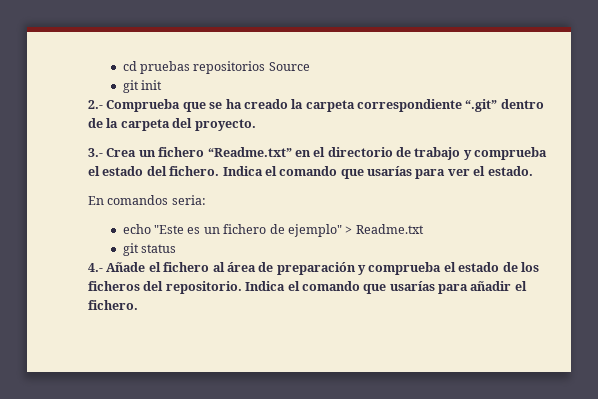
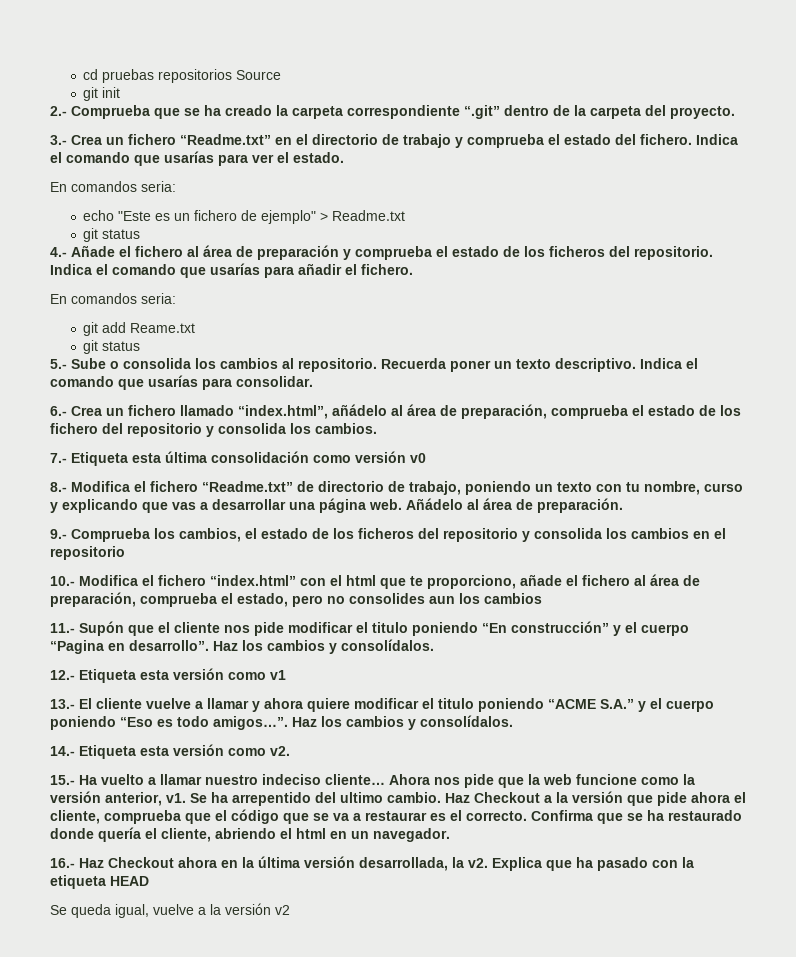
  Indica el comando que usarías para añadir el fichero.
+ En comandos seria:
+ git add Reame.txt
+ git status
+ 5.- Sube o consolida los cambios al repositorio. Recuerda poner un texto descriptivo. Indica el comando que usarías para consolidar.
+ 6.- Crea un fichero llamado “index.html”, añádelo al área de preparación, comprueba el estado de los fichero del repositorio y consolida los cambios.
+ 7.- Etiqueta esta última consolidación como versión v0
+ 8.- Modifica el fichero “Readme.txt” de directorio de trabajo, poniendo un texto con tu nombre, curso y explicando que vas a desarrollar una página web. Añádelo al área de preparación.
+ 9.- Comprueba los cambios, el estado de los ficheros del repositorio y consolida los cambios en el repositorio
+ 10.- Modifica el fichero “index.html” con el html que te proporciono, añade el fichero al área de preparación, comprueba el estado, pero no consolides aun los cambios
+ 11.- Supón que el cliente nos pide modificar el titulo poniendo “En construcción” y el cuerpo “Pagina en desarrollo”. Haz los cambios y consolídalos.
+ 12.- Etiqueta esta versión como v1
+ 13.- El cliente vuelve a llamar y ahora quiere modificar el titulo poniendo “ACME S.A.” y el cuerpo poniendo “Eso es todo amigos…”. Haz los cambios y consolídalos.
+ 14.- Etiqueta esta versión como v2.
+ 15.- Ha vuelto a llamar nuestro indeciso cliente… Ahora nos pide que la web funcione como la versión anterior, v1. Se ha arrepentido del ultimo cambio. Haz Checkout a la versión que pide ahora el cliente, comprueba que el código que se va a restaurar es el correcto. Confirma que se ha restaurado donde quería el cliente, abriendo el html en un navegador.
+ 16.- Haz Checkout ahora en la última versión desarrollada, la v2. Explica que ha pasado con la etiqueta HEAD
+ Se queda igual, vuelve a la versión v2

